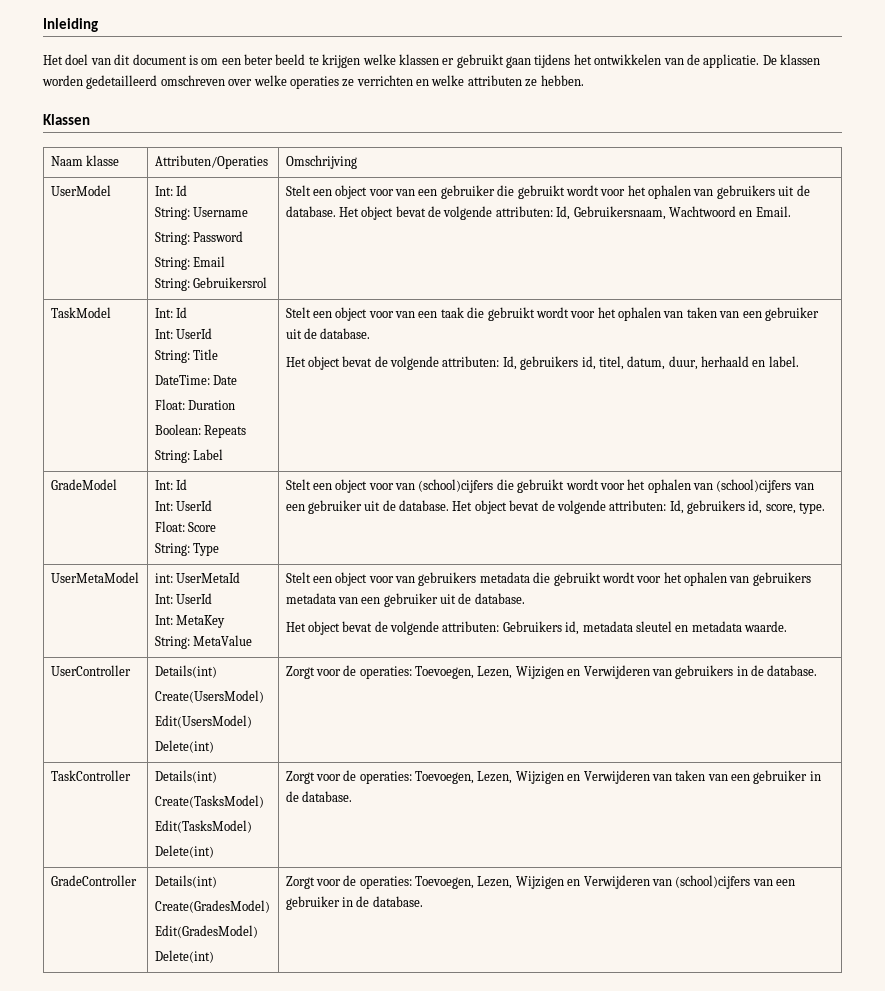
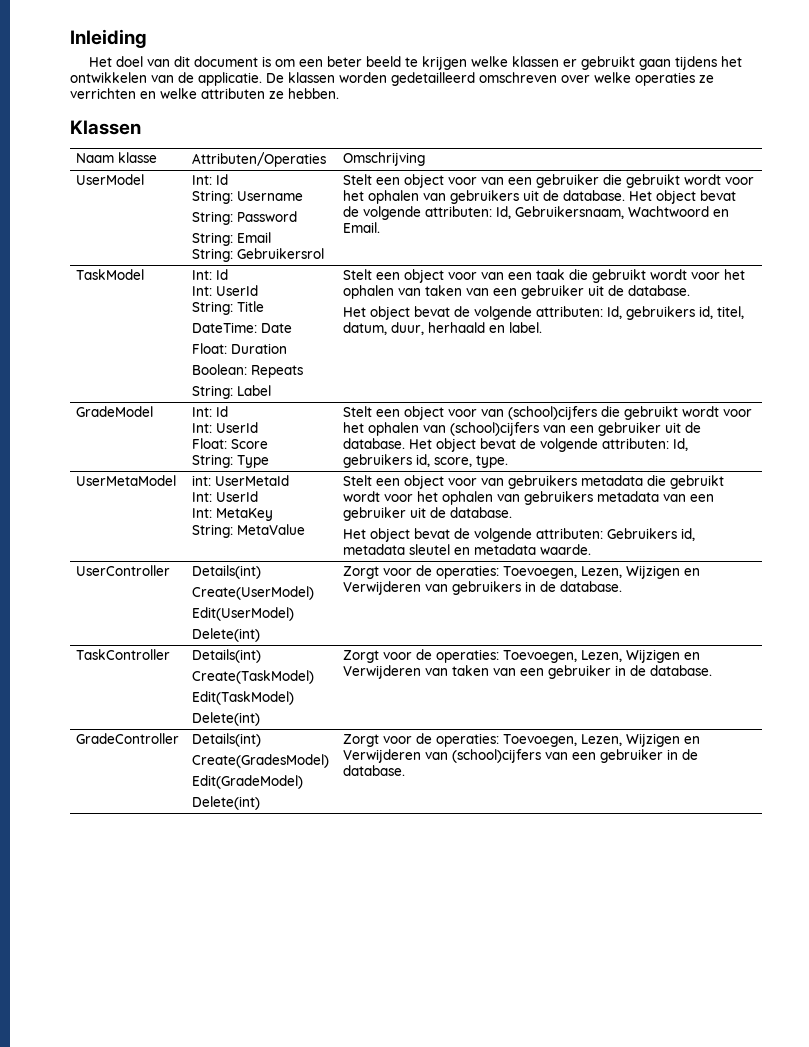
  UserController | Details(int)
- Create(UsersModel)
- Edit(UsersModel)
+ Create(UserModel)
+ Edit(UserModel)
  TaskController | Details(int)
- Create(TasksModel)
- Edit(TasksModel)
+ Create(TaskModel)
+ Edit(TaskModel)
  GradeController | Details(int)
  Create(GradesModel)
- Edit(GradesModel)
+ Edit(GradeModel)

